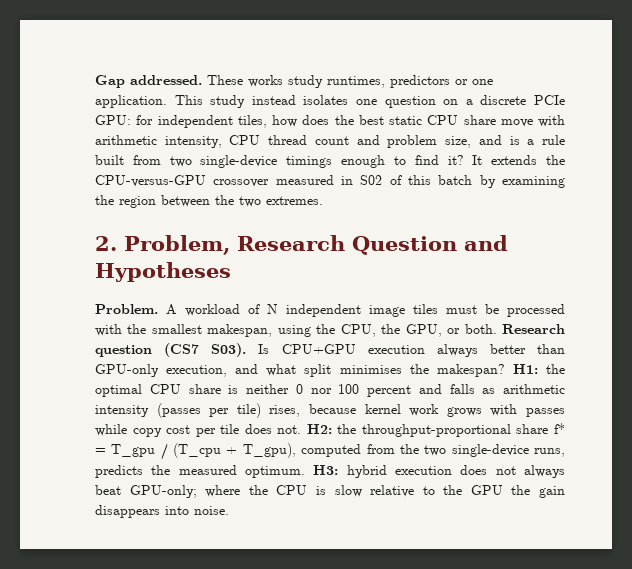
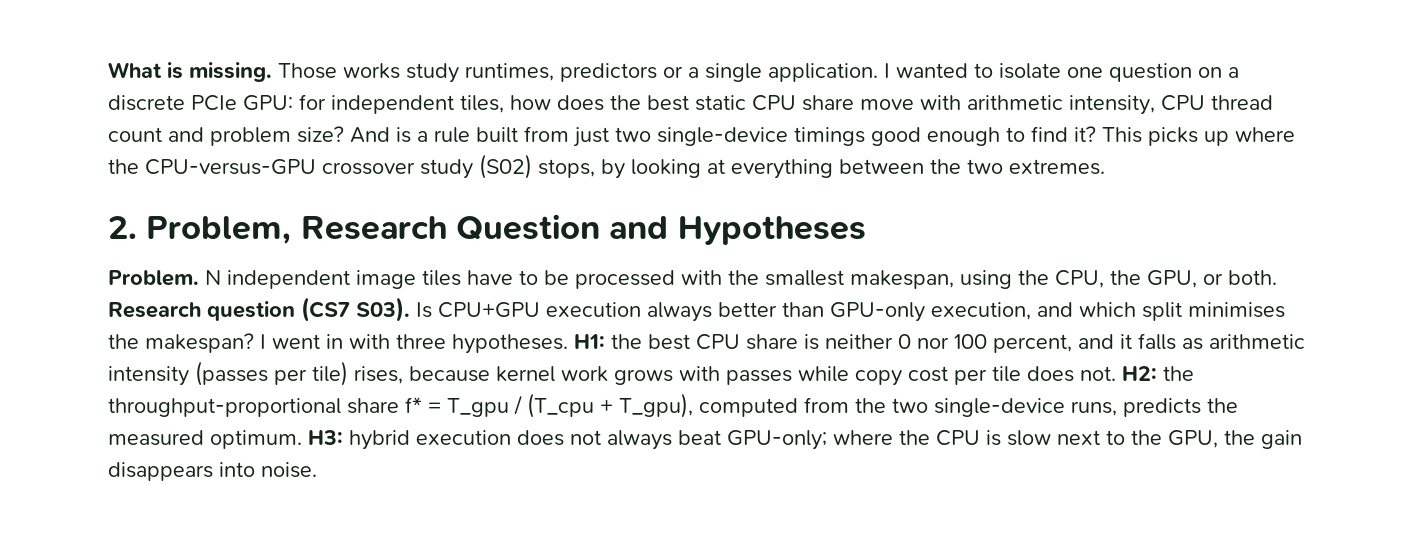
- Gap addressed. These works study runtimes, predictors or one application. This study instead isolates one question on a discrete PCIe GPU: for independent tiles, how does the best static CPU share move with arithmetic intensity, CPU thread count and problem size, and is a rule built from two single-device timings enough to find it?
+ What is missing. Those works study runtimes, predictors or a single application. I wanted to isolate one question on a discrete PCIe GPU: for independent tiles, how does the best static CPU share move with arithmetic intensity, CPU thread count and problem size? And is a rule built from just two single-device timings good enough to find it?
- It extends the CPU-versus-GPU crossover measured in S02 of this batch by examining the region between the two extremes.
+ This picks up where the CPU-versus-GPU crossover study (S02) stops, by looking at everything between the two extremes.
- A workload of N independent image tiles must be processed with the smallest makespan, using the CPU, the GPU, or both.
+ N independent image tiles have to be processed with the smallest makespan, using the CPU, the GPU, or both.
- Is CPU+GPU execution always better than GPU-only execution, and what split minimises the makespan?
+ Is CPU+GPU execution always better than GPU-only execution, and which split minimises the makespan?
+ I went in with three hypotheses.
- H1: the optimal CPU share is neither 0 nor 100 percent and falls as arithmetic intensity (passes per tile) rises, because kernel work grows with passes while copy cost per tile does not.
+ H1: the best CPU share is neither 0 nor 100 percent, and it falls as arithmetic intensity (passes per tile) rises, because kernel work grows with passes while copy cost per tile does not.
- H3: hybrid execution does not always beat GPU-only; where the CPU is slow relative to the GPU the gain disappears into noise.
+ H3: hybrid execution does not always beat GPU-only; where the CPU is slow next to the GPU, the gain disappears into noise.

